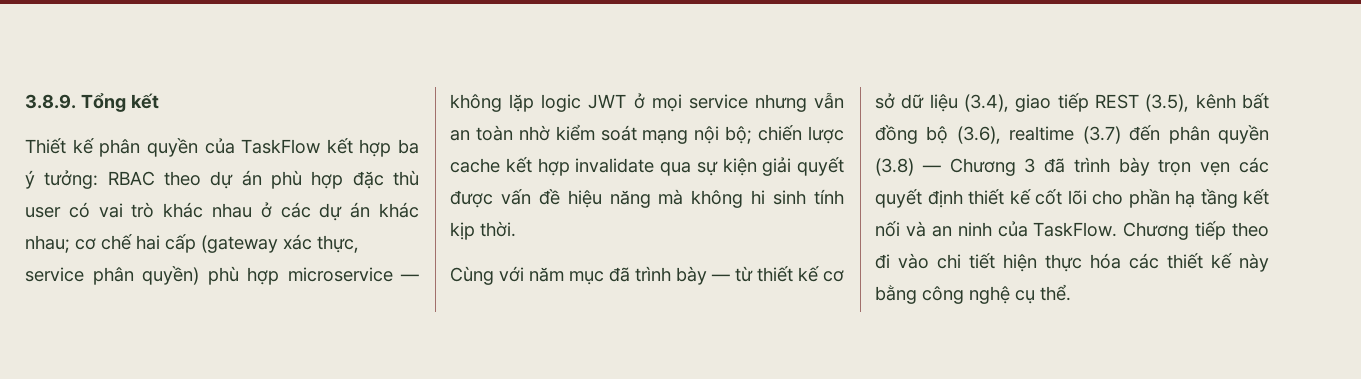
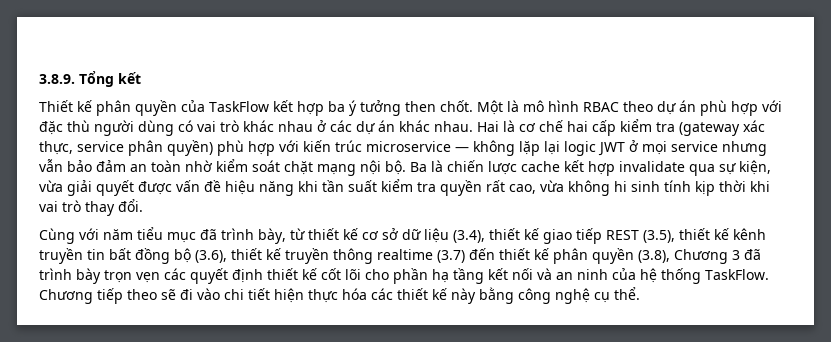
- Thiết kế phân quyền của TaskFlow kết hợp ba ý tưởng: RBAC theo dự án phù hợp đặc thù user có vai trò khác nhau ở các dự án khác nhau; cơ chế hai cấp (gateway xác thực, service phân quyền) phù hợp microservice — không lặp logic JWT ở mọi service nhưng vẫn an toàn nhờ kiểm soát mạng nội bộ; chiến lược cache kết hợp invalidate qua sự kiện giải quyết được vấn đề hiệu năng mà không hi sinh tính kịp thời.
+ Thiết kế phân quyền của TaskFlow kết hợp ba ý tưởng then chốt. Một là mô hình RBAC theo dự án phù hợp với đặc thù người dùng có vai trò khác nhau ở các dự án khác nhau. Hai là cơ chế hai cấp kiểm tra (gateway xác thực, service phân quyền) phù hợp với kiến trúc microservice — không lặp lại logic JWT ở mọi service nhưng vẫn bảo đảm an toàn nhờ kiểm soát chặt mạng nội bộ. Ba là chiến lược cache kết hợp invalidate qua sự kiện, vừa giải quyết được vấn đề hiệu năng khi tần suất kiểm tra quyền rất cao, vừa không hi sinh tính kịp thời khi vai trò thay đổi.
- Cùng với năm mục đã trình bày — từ thiết kế cơ sở dữ liệu (3.4), giao tiếp REST (3.5), kênh bất đồng bộ (3.6), realtime (3.7) đến phân quyền (3.8) — Chương 3 đã trình bày trọn vẹn các quyết định thiết kế cốt lõi cho phần hạ tầng kết nối và an ninh của TaskFlow.
+ Cùng với năm tiểu mục đã trình bày, từ thiết kế cơ sở dữ liệu (3.4), thiết kế giao tiếp REST (3.5), thiết kế kênh truyền tin bất đồng bộ (3.6), thiết kế truyền thông realtime (3.7) đến thiết kế phân quyền (3.8), Chương 3 đã trình bày trọn vẹn các quyết định thiết kế cốt lõi cho phần hạ tầng kết nối và an ninh của hệ thống TaskFlow.
- Chương tiếp theo đi vào chi tiết hiện thực hóa các thiết kế này bằng công nghệ cụ thể.
+ Chương tiếp theo sẽ đi vào chi tiết hiện thực hóa các thiết kế này bằng công nghệ cụ thể.

